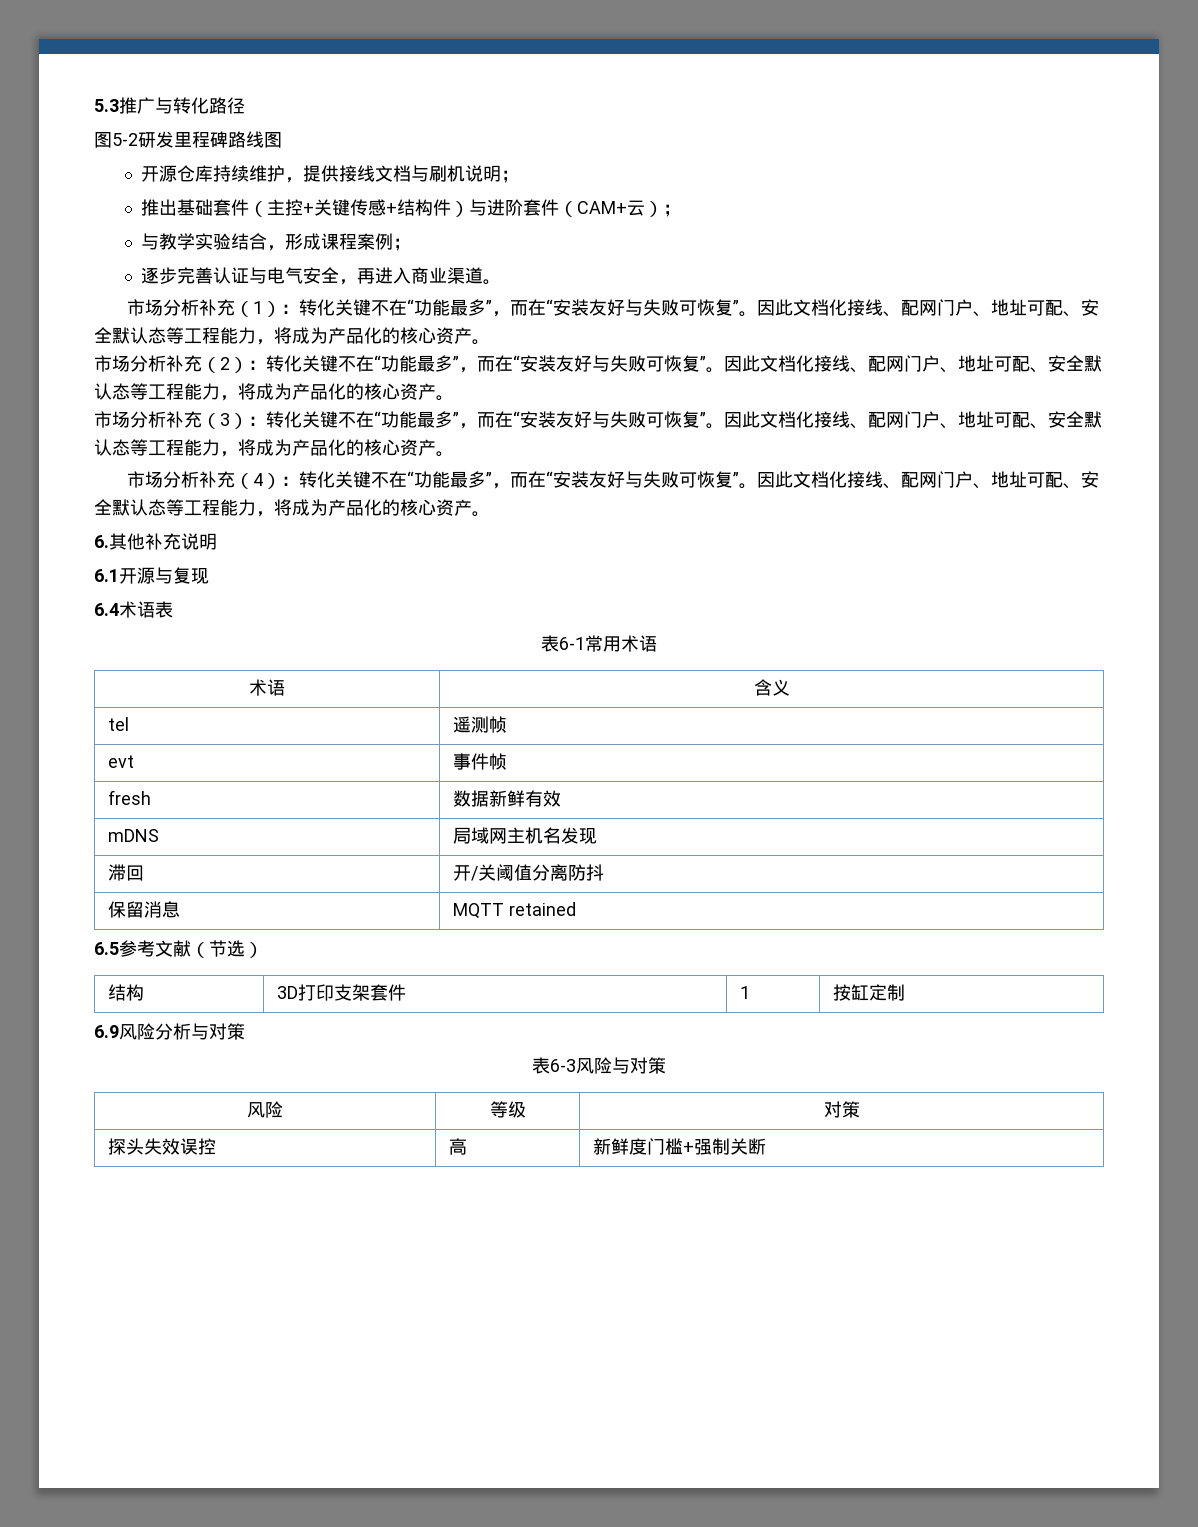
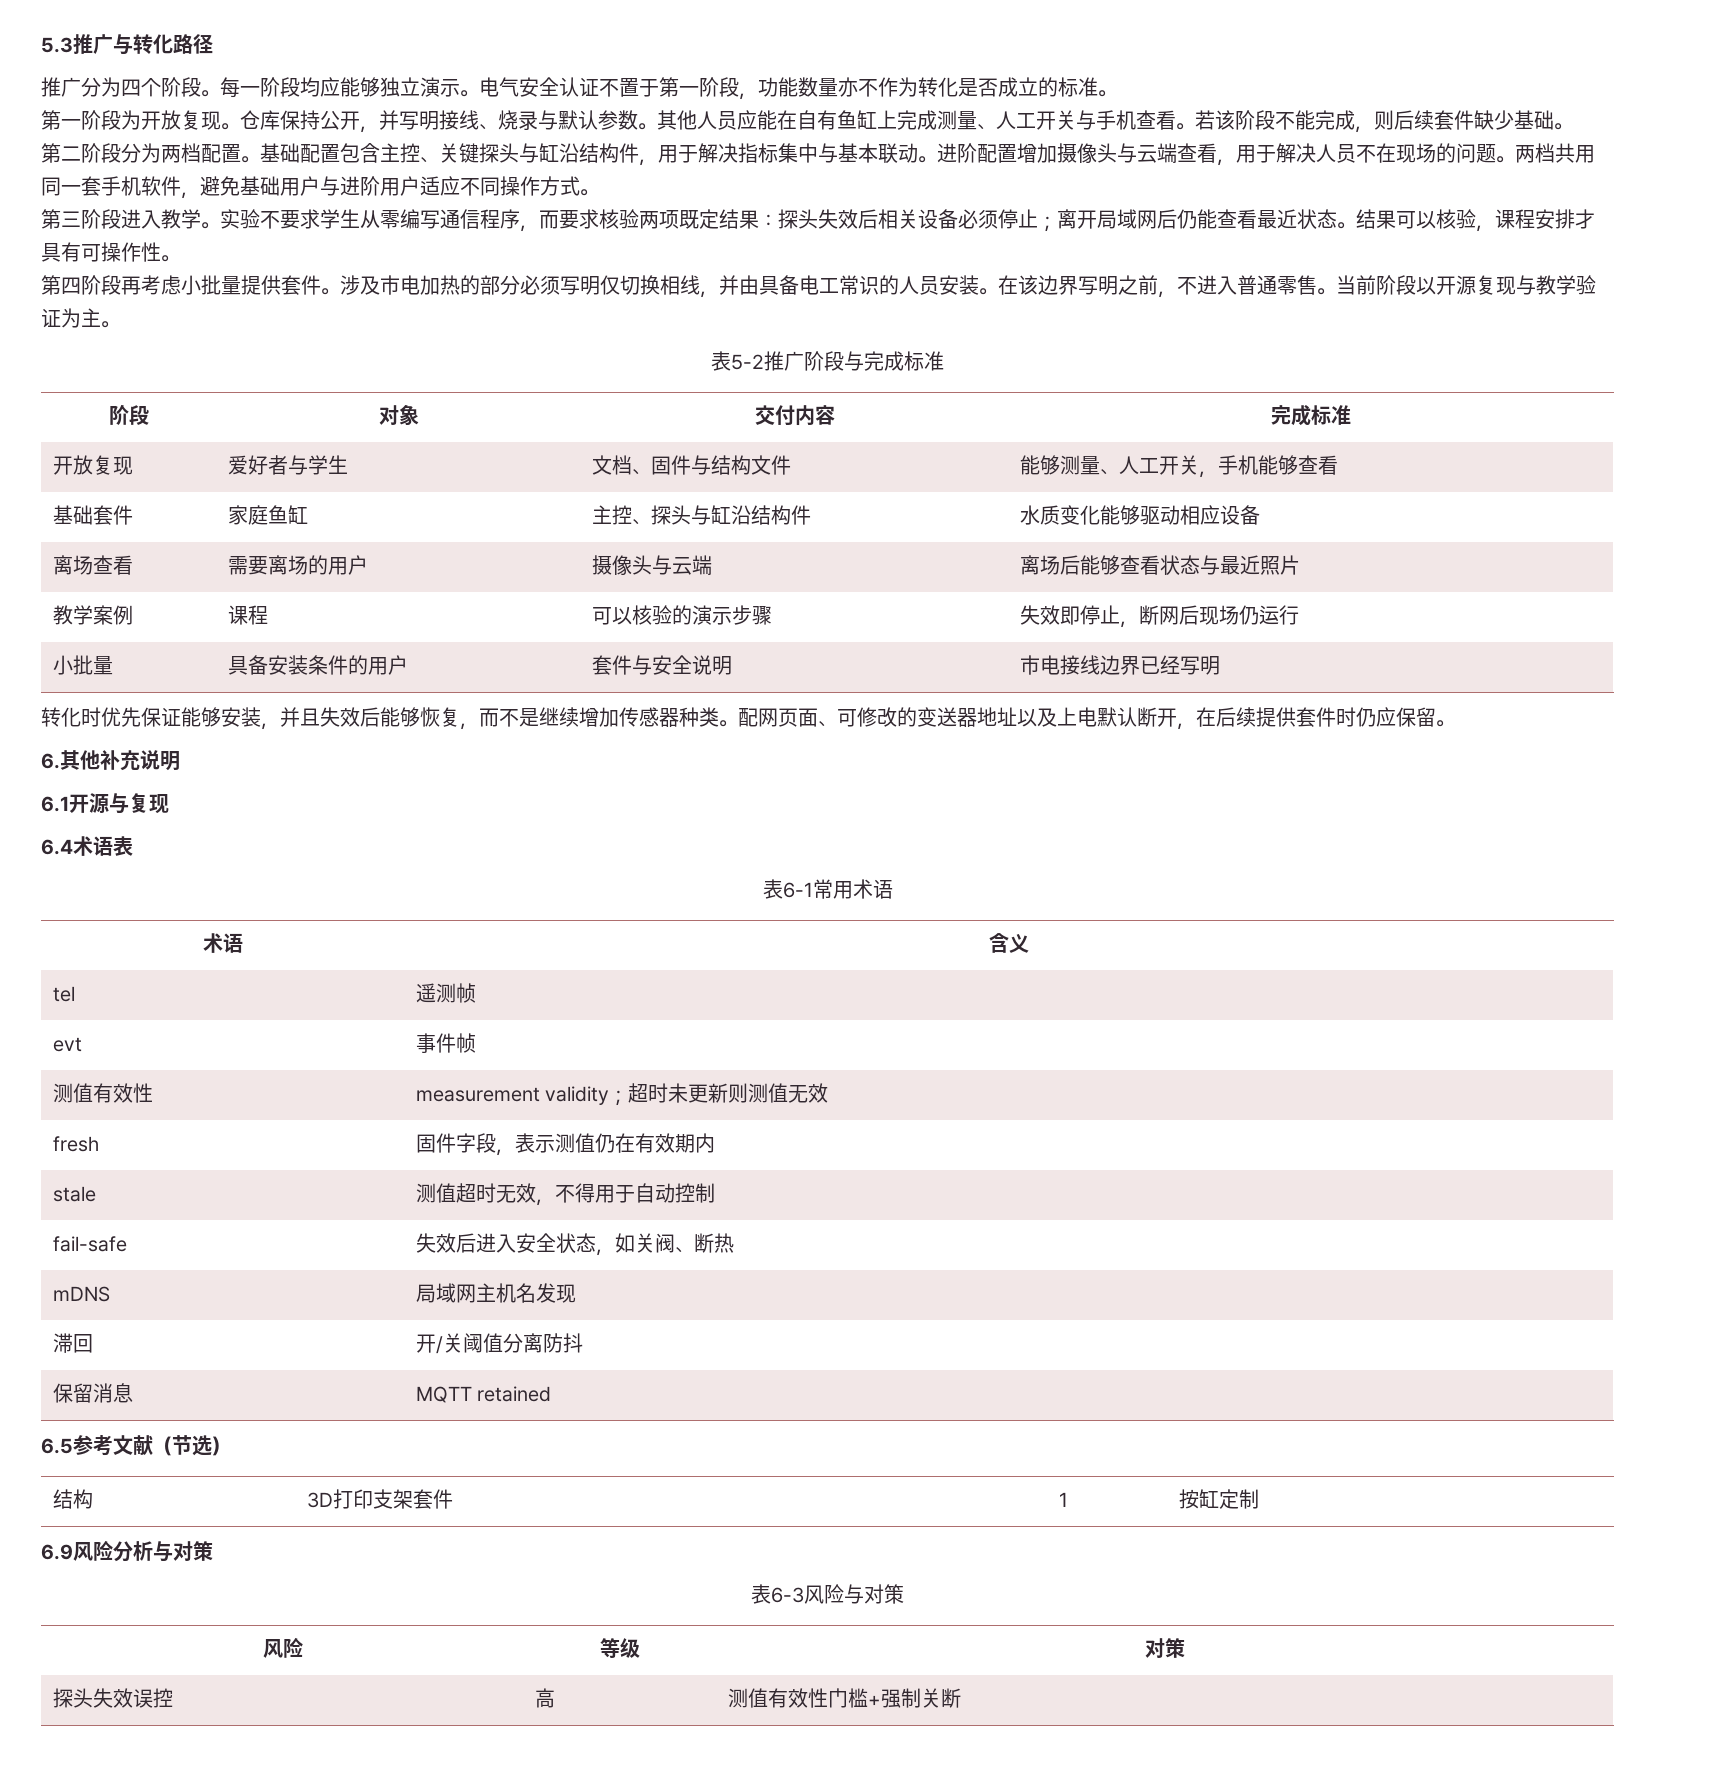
- 图5-2研发里程碑路线图
- 开源仓库持续维护，提供接线文档与刷机说明；
- 推出基础套件（主控+关键传感+结构件）与进阶套件（CAM+云）；
- 与教学实验结合，形成课程案例；
- 逐步完善认证与电气安全，再进入商业渠道。
- 市场分析补充（1）：转化关键不在“功能最多”，而在“安装友好与失败可恢复”。因此文档化接线、配网门户、地址可配、安全默认态等工程能力，将成为产品化的核心资产。
- 市场分析补充（2）：转化关键不在“功能最多”，而在“安装友好与失败可恢复”。因此文档化接线、配网门户、地址可配、安全默认态等工程能力，将成为产品化的核心资产。
- 市场分析补充（3）：转化关键不在“功能最多”，而在“安装友好与失败可恢复”。因此文档化接线、配网门户、地址可配、安全默认态等工程能力，将成为产品化的核心资产。
- 市场分析补充（4）：转化关键不在“功能最多”，而在“安装友好与失败可恢复”。因此文档化接线、配网门户、地址可配、安全默认态等工程能力，将成为产品化的核心资产。
+ 推广分为四个阶段。每一阶段均应能够独立演示。电气安全认证不置于第一阶段，功能数量亦不作为转化是否成立的标准。
+ 第一阶段为开放复现。仓库保持公开，并写明接线、烧录与默认参数。其他人员应能在自有鱼缸上完成测量、人工开关与手机查看。若该阶段不能完成，则后续套件缺少基础。
+ 第二阶段分为两档配置。基础配置包含主控、关键探头与缸沿结构件，用于解决指标集中与基本联动。进阶配置增加摄像头与云端查看，用于解决人员不在现场的问题。两档共用同一套手机软件，避免基础用户与进阶用户适应不同操作方式。
+ 第三阶段进入教学。实验不要求学生从零编写通信程序，而要求核验两项既定结果：探头失效后相关设备必须停止；离开局域网后仍能查看最近状态。结果可以核验，课程安排才具有可操作性。
+ 第四阶段再考虑小批量提供套件。涉及市电加热的部分必须写明仅切换相线，并由具备电工常识的人员安装。在该边界写明之前，不进入普通零售。当前阶段以开源复现与教学验证为主。
+ 表5-2推广阶段与完成标准
+ 阶段 | 对象 | 交付内容 | 完成标准
+ 开放复现 | 爱好者与学生 | 文档、固件与结构文件 | 能够测量、人工开关，手机能够查看
+ 基础套件 | 家庭鱼缸 | 主控、探头与缸沿结构件 | 水质变化能够驱动相应设备
+ 离场查看 | 需要离场的用户 | 摄像头与云端 | 离场后能够查看状态与最近照片
+ 教学案例 | 课程 | 可以核验的演示步骤 | 失效即停止，断网后现场仍运行
+ 小批量 | 具备安装条件的用户 | 套件与安全说明 | 市电接线边界已经写明
+ 转化时优先保证能够安装，并且失效后能够恢复，而不是继续增加传感器种类。配网页面、可修改的变送器地址以及上电默认断开，在后续提供套件时仍应保留。
- fresh | 数据新鲜有效
+ 测值有效性 | measurement validity；超时未更新则测值无效
+ fresh | 固件字段，表示测值仍在有效期内
+ stale | 测值超时无效，不得用于自动控制
+ fail-safe | 失效后进入安全状态，如关阀、断热
- 探头失效误控 | 高 | 新鲜度门槛+强制关断
+ 探头失效误控 | 高 | 测值有效性门槛+强制关断

